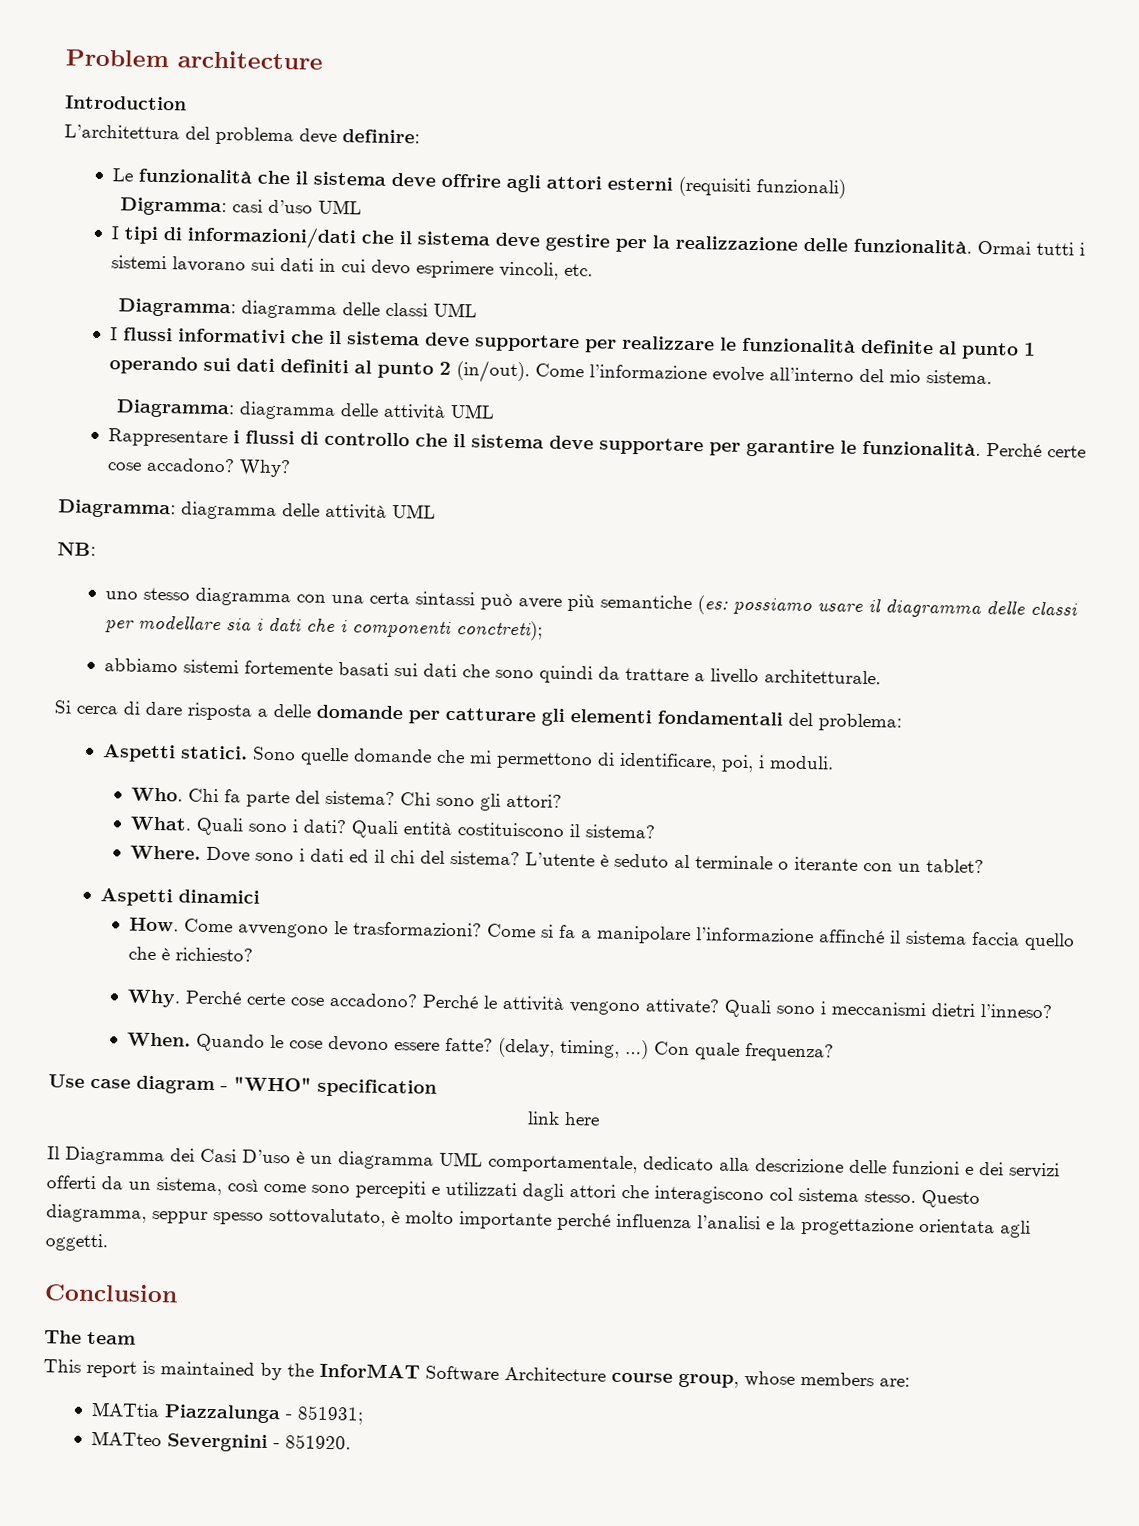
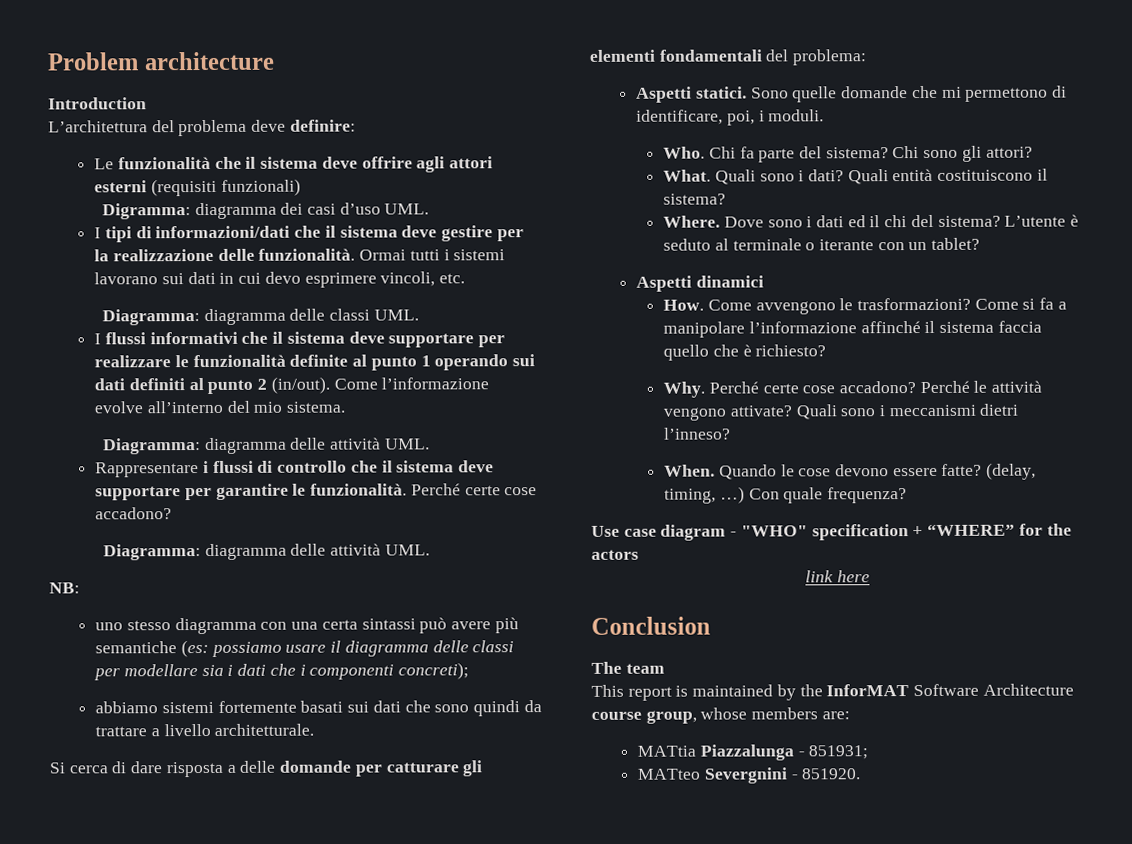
- Digramma: casi d’uso UML
+ Digramma: diagramma dei casi d’uso UML.
- Diagramma: diagramma delle classi UML
+ Diagramma: diagramma delle classi UML.
  Come l’informazione evolve all’interno del mio sistema.
- Diagramma: diagramma delle attività UML
+ Diagramma: diagramma delle attività UML.
- Rappresentare i flussi di controllo che il sistema deve supportare per garantire le funzionalità. Perché certe cose accadono? Why?
- Diagramma: diagramma delle attività UML
+ Rappresentare i flussi di controllo che il sistema deve supportare per garantire le funzionalità. Perché certe cose accadono?
+ Diagramma: diagramma delle attività UML.
- uno stesso diagramma con una certa sintassi può avere più semantiche (es: possiamo usare il diagramma delle classi per modellare sia i dati che i componenti conctreti);
+ uno stesso diagramma con una certa sintassi può avere più semantiche (es: possiamo usare il diagramma delle classi per modellare sia i dati che i componenti concreti);
- Use case diagram - "WHO" specification
+ Use case diagram - "WHO" specification + “WHERE” for the actors
  link here
- Il Diagramma dei Casi D’uso è un diagramma UML comportamentale, dedicato alla descrizione delle funzioni e dei servizi offerti da un sistema, così come sono percepiti e utilizzati dagli attori che interagiscono col sistema stesso. Questo diagramma, seppur spesso sottovalutato, è molto importante perché influenza l’analisi e la progettazione orientata agli oggetti.

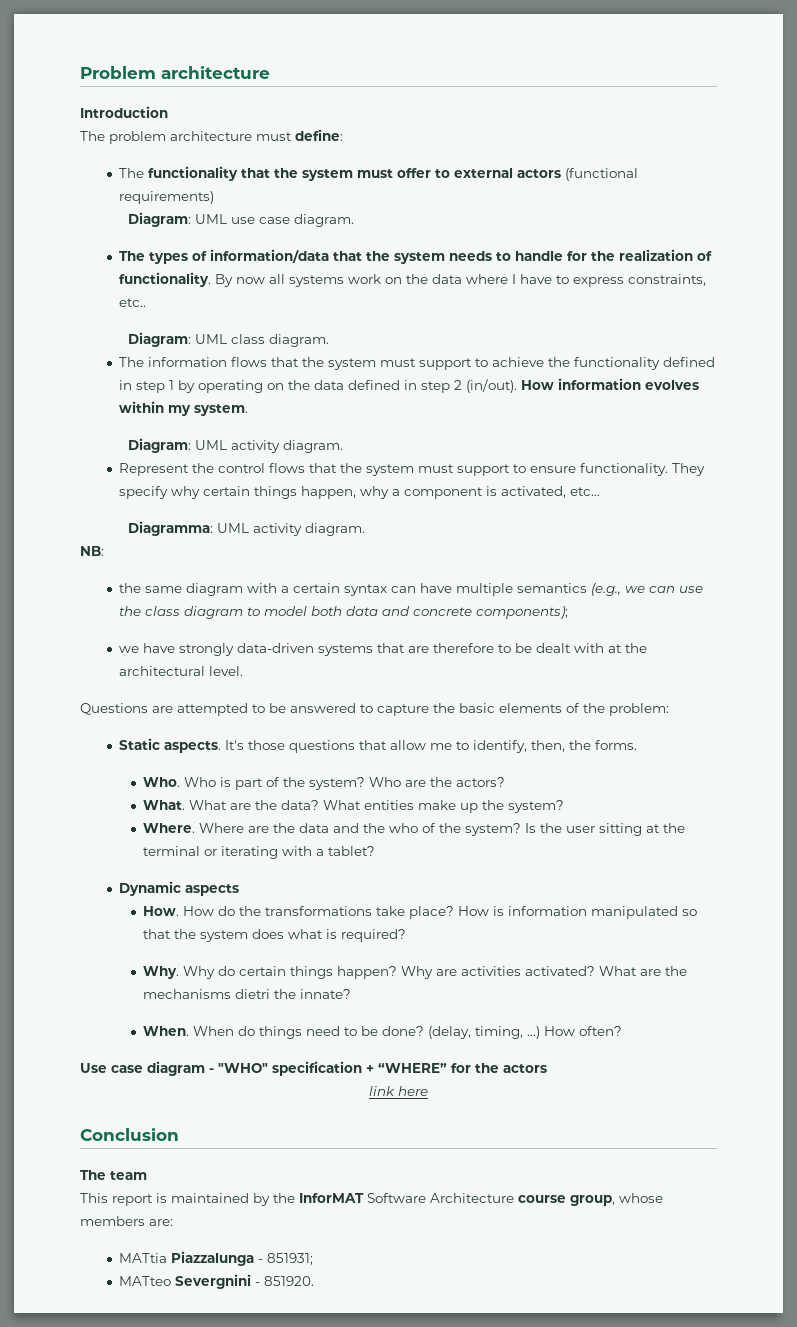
- L’architettura del problema deve definire:
- Le funzionalità che il sistema deve offrire agli attori esterni (requisiti funzionali)
- Digramma: diagramma dei casi d’uso UML.
- I tipi di informazioni/dati che il sistema deve gestire per la realizzazione delle funzionalità. Ormai tutti i sistemi lavorano sui dati in cui devo esprimere vincoli, etc.
- Diagramma: diagramma delle classi UML.
- I flussi informativi che il sistema deve supportare per realizzare le funzionalità definite al punto 1 operando sui dati definiti al punto 2 (in/out). Come l’informazione evolve all’interno del mio sistema.
- Diagramma: diagramma delle attività UML.
- Rappresentare i flussi di controllo che il sistema deve supportare per garantire le funzionalità. Perché certe cose accadono?
- Diagramma: diagramma delle attività UML.
+ The problem architecture must define:
+ The functionality that the system must offer to external actors (functional requirements)
+ Diagram: UML use case diagram.
+ The types of information/data that the system needs to handle for the realization of functionality. By now all systems work on the data where I have to express constraints, etc..
+ Diagram: UML class diagram.
+ The information flows that the system must support to achieve the functionality defined in step 1 by operating on the data defined in step 2 (in/out). How information evolves within my system.
+ Diagram: UML activity diagram.
+ Represent the control flows that the system must support to ensure functionality. They specify why certain things happen, why a component is activated, etc…
+ Diagramma: UML activity diagram.
  NB:
- uno stesso diagramma con una certa sintassi può avere più semantiche (es: possiamo usare il diagramma delle classi per modellare sia i dati che i componenti concreti);
- abbiamo sistemi fortemente basati sui dati che sono quindi da trattare a livello architetturale.
- Si cerca di dare risposta a delle domande per catturare gli elementi fondamentali del problema:
- Aspetti statici. Sono quelle domande che mi permettono di identificare, poi, i moduli.
- Who. Chi fa parte del sistema? Chi sono gli attori?
- What. Quali sono i dati? Quali entità costituiscono il sistema?
- Where. Dove sono i dati ed il chi del sistema? L’utente è seduto al terminale o iterante con un tablet?
+ the same diagram with a certain syntax can have multiple semantics (e.g., we can use the class diagram to model both data and concrete components);
+ we have strongly data-driven systems that are therefore to be dealt with at the architectural level.
+ Questions are attempted to be answered to capture the basic elements of the problem:
+ Static aspects. It's those questions that allow me to identify, then, the forms.
+ Who. Who is part of the system? Who are the actors?
+ What. What are the data? What entities make up the system?
+ Where. Where are the data and the who of the system? Is the user sitting at the terminal or iterating with a tablet?
- Aspetti dinamici
+ Dynamic aspects
- How. Come avvengono le trasformazioni? Come si fa a manipolare l’informazione affinché il sistema faccia quello che è richiesto?
- Why. Perché certe cose accadono? Perché le attività vengono attivate? Quali sono i meccanismi dietri l’inneso?
- When. Quando le cose devono essere fatte? (delay, timing, …) Con quale frequenza?
+ How. How do the transformations take place? How is information manipulated so that the system does what is required?
+ Why. Why do certain things happen? Why are activities activated? What are the mechanisms dietri the innate?
+ When. When do things need to be done? (delay, timing, ...) How often?

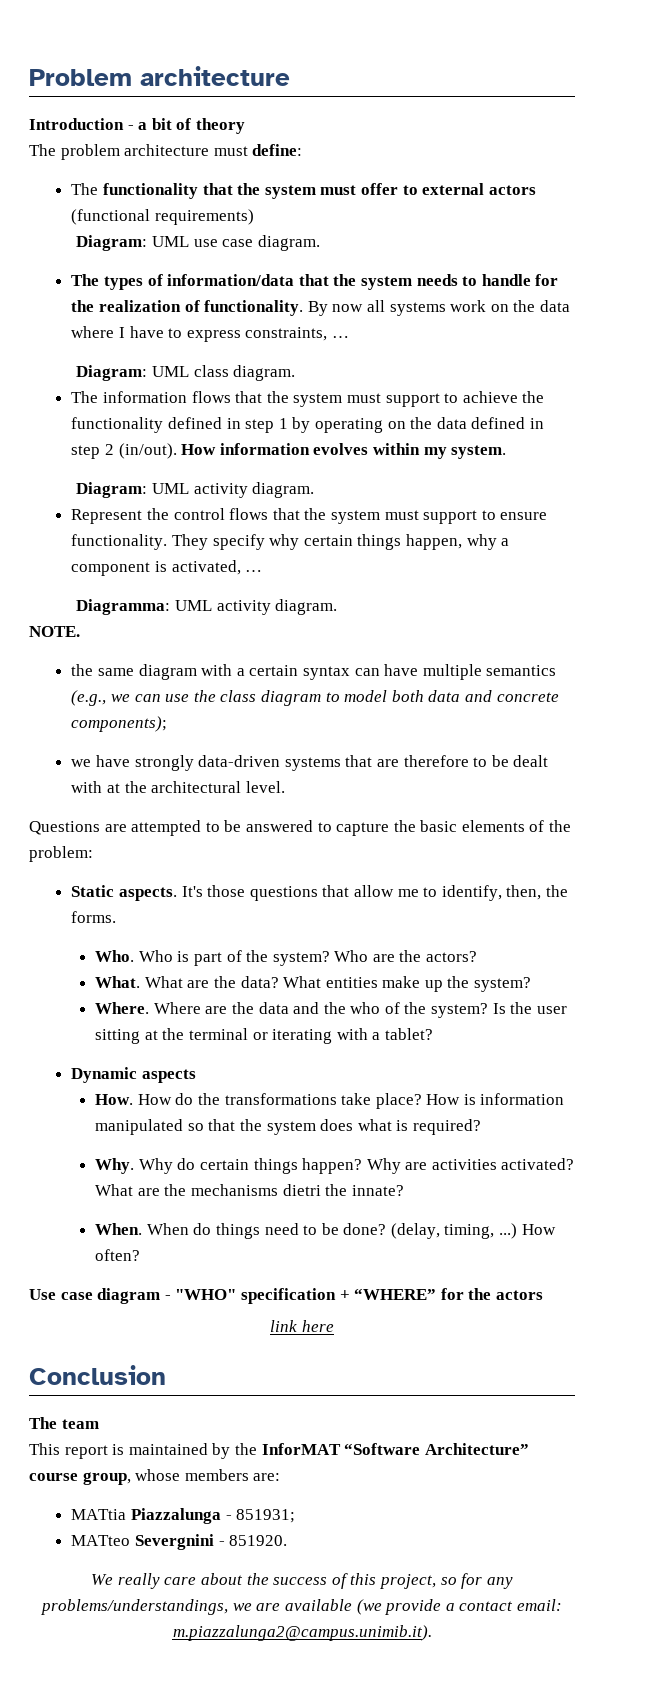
- Introduction
+ Introduction - a bit of theory
- By now all systems work on the data where I have to express constraints, etc..
+ By now all systems work on the data where I have to express constraints, …
- They specify why certain things happen, why a component is activated, etc…
+ They specify why certain things happen, why a component is activated, …
- NB:
+ NOTE.
- This report is maintained by the InforMAT Software Architecture course group, whose members are:
+ This report is maintained by the InforMAT “Software Architecture” course group, whose members are:
+ We really care about the success of this project, so for any problems/understandings, we are available (we provide a contact email: m.piazzalunga2@campus.unimib.it).

